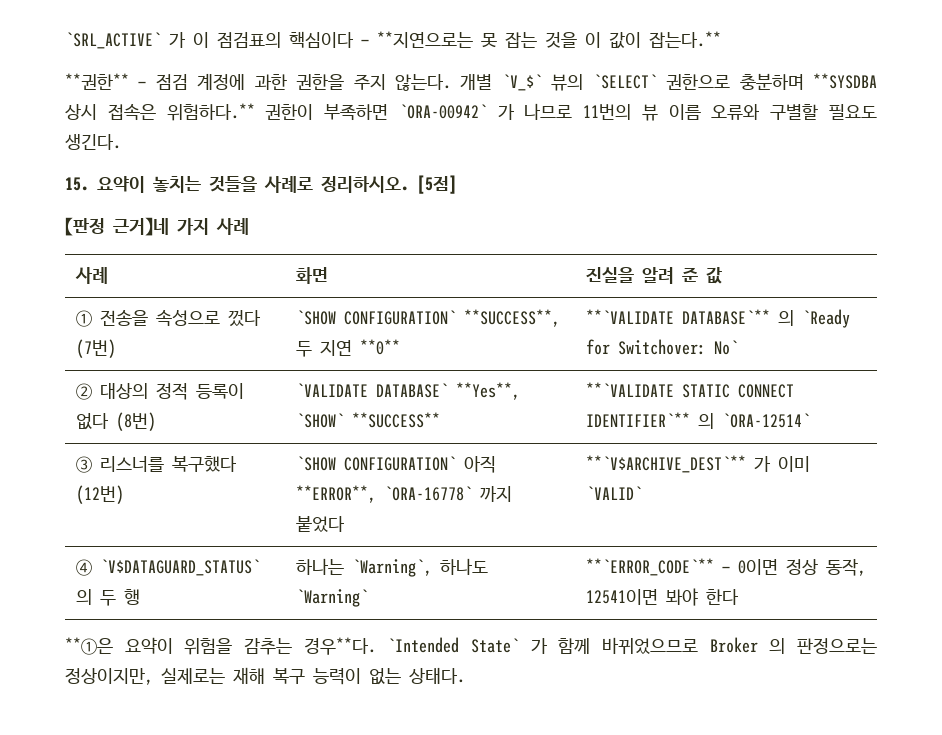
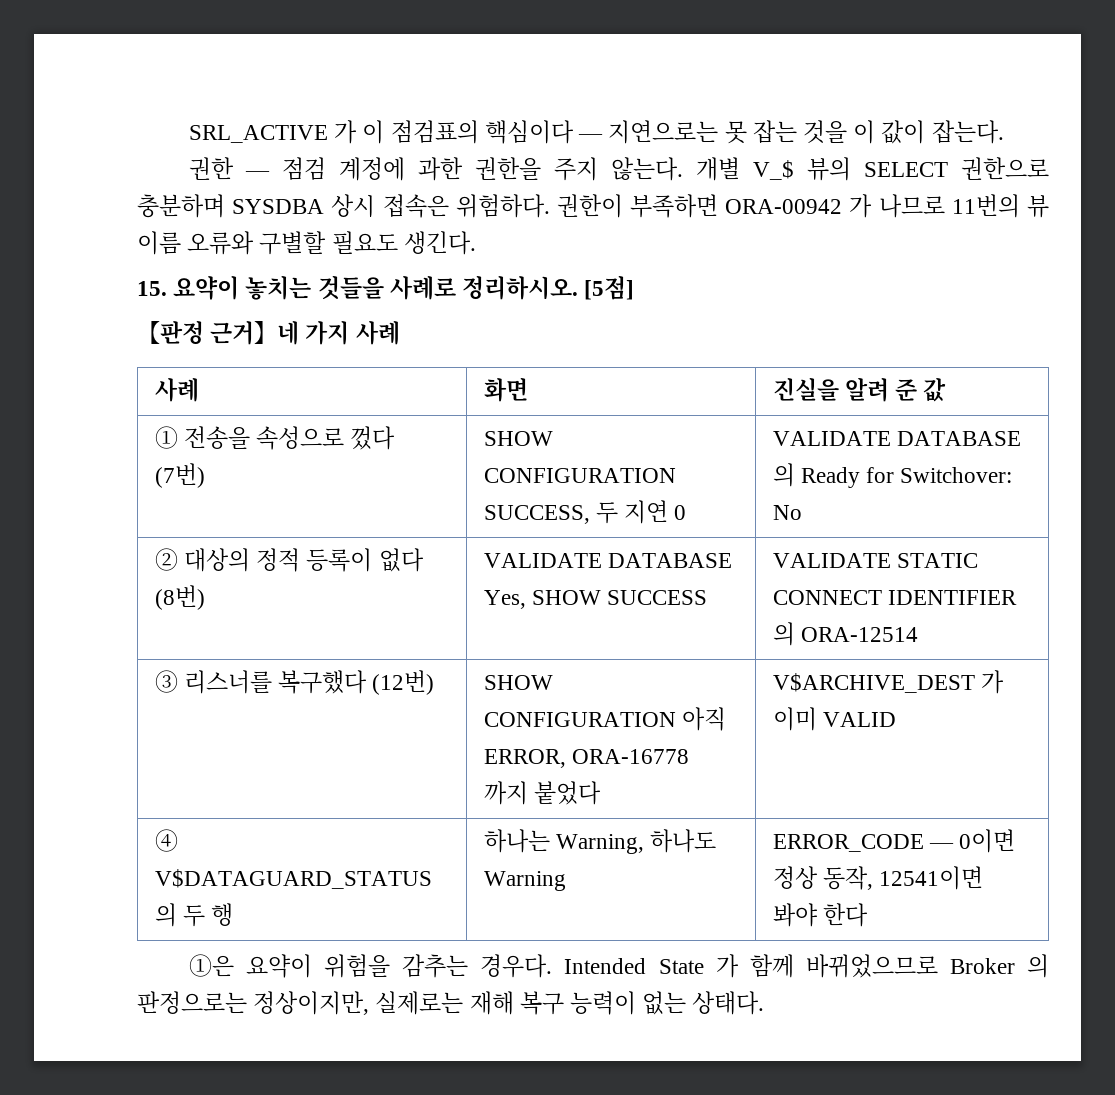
- `SRL_ACTIVE` 가 이 점검표의 핵심이다 — **지연으로는 못 잡는 것을 이 값이 잡는다.**
- **권한** — 점검 계정에 과한 권한을 주지 않는다.
+ SRL_ACTIVE 가 이 점검표의 핵심이다 — 지연으로는 못 잡는 것을 이 값이 잡는다.
+ 권한 — 점검 계정에 과한 권한을 주지 않는다.
- 개별 `V_$` 뷰의 `SELECT` 권한으로 충분하며 **SYSDBA 상시 접속은 위험하다.** 권한이 부족하면 `ORA-00942` 가 나므로 11번의 뷰 이름 오류와 구별할 필요도 생긴다.
+ 개별 V_$ 뷰의 SELECT 권한으로 충분하며 SYSDBA 상시 접속은 위험하다. 권한이 부족하면 ORA-00942 가 나므로 11번의 뷰 이름 오류와 구별할 필요도 생긴다.
- ① 전송을 속성으로 껐다 (7번) | `SHOW CONFIGURATION` **SUCCESS**, 두 지연 **0** | **`VALIDATE DATABASE`** 의 `Ready for Switchover: No`
+ ① 전송을 속성으로 껐다 (7번) | SHOW CONFIGURATION SUCCESS, 두 지연 0 | VALIDATE DATABASE 의 Ready for Switchover: No
- ② 대상의 정적 등록이 없다 (8번) | `VALIDATE DATABASE` **Yes**, `SHOW` **SUCCESS** | **`VALIDATE STATIC CONNECT IDENTIFIER`** 의 `ORA-12514`
+ ② 대상의 정적 등록이 없다 (8번) | VALIDATE DATABASE Yes, SHOW SUCCESS | VALIDATE STATIC CONNECT IDENTIFIER 의 ORA-12514
- ③ 리스너를 복구했다 (12번) | `SHOW CONFIGURATION` 아직 **ERROR**, `ORA-16778` 까지 붙었다 | **`V$ARCHIVE_DEST`** 가 이미 `VALID`
+ ③ 리스너를 복구했다 (12번) | SHOW CONFIGURATION 아직 ERROR, ORA-16778 까지 붙었다 | V$ARCHIVE_DEST 가 이미 VALID
- ④ `V$DATAGUARD_STATUS` 의 두 행 | 하나는 `Warning`, 하나도 `Warning` | **`ERROR_CODE`** — 0이면 정상 동작, 12541이면 봐야 한다
+ ④ V$DATAGUARD_STATUS 의 두 행 | 하나는 Warning, 하나도 Warning | ERROR_CODE — 0이면 정상 동작, 12541이면 봐야 한다
- **①은 요약이 위험을 감추는 경우**다. `Intended State` 가 함께 바뀌었으므로 Broker 의 판정으로는 정상이지만, 실제로는 재해 복구 능력이 없는 상태다.
+ ①은 요약이 위험을 감추는 경우다. Intended State 가 함께 바뀌었으므로 Broker 의 판정으로는 정상이지만, 실제로는 재해 복구 능력이 없는 상태다.

